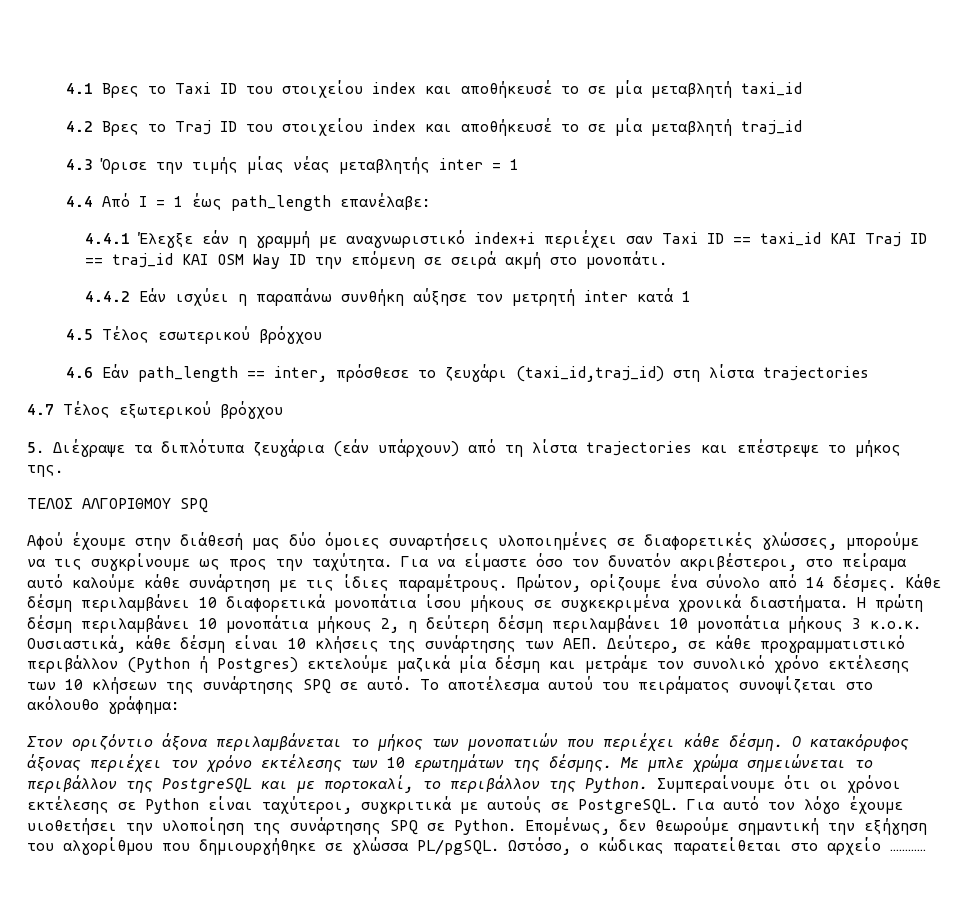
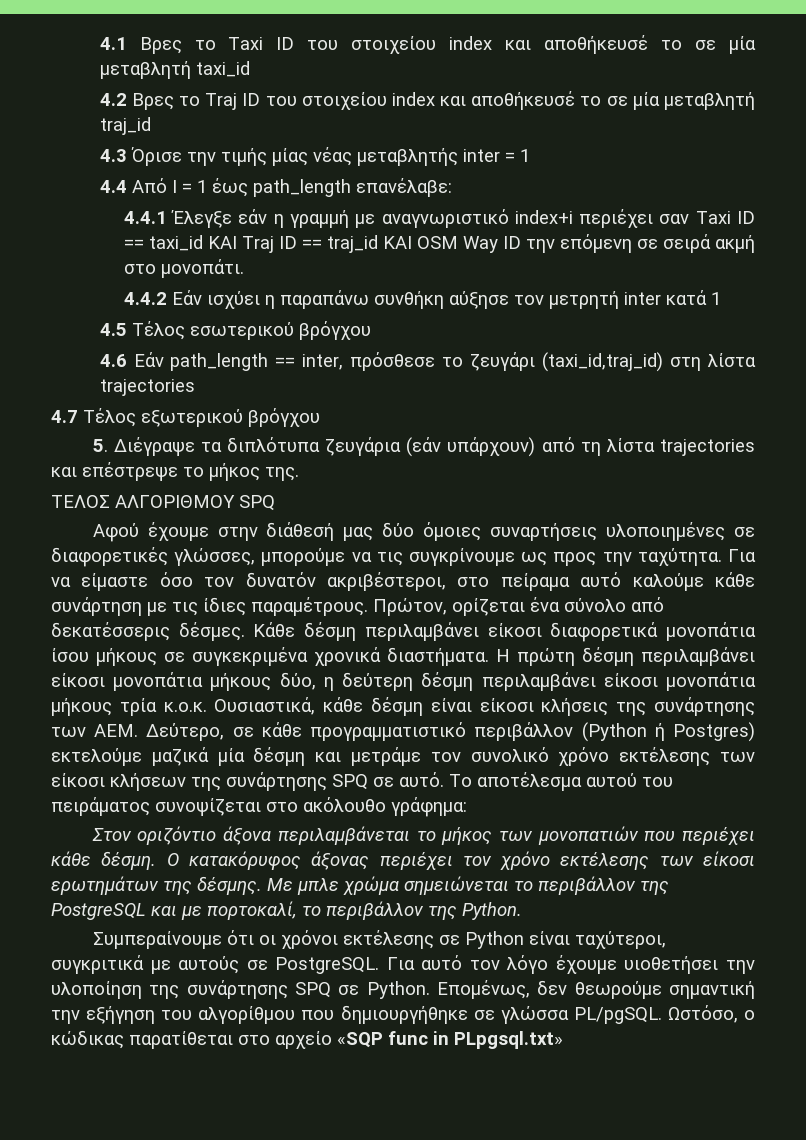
- Πρώτον, ορίζουμε ένα σύνολο από 14 δέσμες.
+ Πρώτον, ορίζεται ένα σύνολο από δεκατέσσερις δέσμες.
- Κάθε δέσμη περιλαμβάνει 10 διαφορετικά μονοπάτια ίσου μήκους σε συγκεκριμένα χρονικά διαστήματα.
+ Κάθε δέσμη περιλαμβάνει είκοσι διαφορετικά μονοπάτια ίσου μήκους σε συγκεκριμένα χρονικά διαστήματα.
- Η πρώτη δέσμη περιλαμβάνει 10 μονοπάτια μήκους 2, η δεύτερη δέσμη περιλαμβάνει 10 μονοπάτια μήκους 3 κ.ο.κ. Ουσιαστικά, κάθε δέσμη είναι 10 κλήσεις της συνάρτησης των ΑΕΠ. Δεύτερο, σε κάθε προγραμματιστικό περιβάλλον (Python ή Postgres) εκτελούμε μαζικά μία δέσμη και μετράμε τον συνολικό χρόνο εκτέλεσης των 10 κλήσεων της συνάρτησης SPQ σε αυτό.
+ Η πρώτη δέσμη περιλαμβάνει είκοσι μονοπάτια μήκους δύο, η δεύτερη δέσμη περιλαμβάνει είκοσι μονοπάτια μήκους τρία κ.ο.κ. Ουσιαστικά, κάθε δέσμη είναι είκοσι κλήσεις της συνάρτησης των ΑΕΜ. Δεύτερο, σε κάθε προγραμματιστικό περιβάλλον (Python ή Postgres) εκτελούμε μαζικά μία δέσμη και μετράμε τον συνολικό χρόνο εκτέλεσης των είκοσι κλήσεων της συνάρτησης SPQ σε αυτό.
- Ο κατακόρυφος άξονας περιέχει τον χρόνο εκτέλεσης των 10 ερωτημάτων της δέσμης.
+ Ο κατακόρυφος άξονας περιέχει τον χρόνο εκτέλεσης των είκοσι ερωτημάτων της δέσμης.
- Με μπλε χρώμα σημειώνεται το περιβάλλον της PostgreSQL και με πορτοκαλί, το περιβάλλον της Python. Συμπεραίνουμε ότι οι χρόνοι εκτέλεσης σε Python είναι ταχύτεροι, συγκριτικά με αυτούς σε PostgreSQL.
+ Με μπλε χρώμα σημειώνεται το περιβάλλον της PostgreSQL και με πορτοκαλί, το περιβάλλον της Python.
+ Συμπεραίνουμε ότι οι χρόνοι εκτέλεσης σε Python είναι ταχύτεροι, συγκριτικά με αυτούς σε PostgreSQL.
- Ωστόσο, ο κώδικας παρατείθεται στο αρχείο …………
+ Ωστόσο, ο κώδικας παρατίθεται στο αρχείο «SQP func in PLpgsql.txt»

